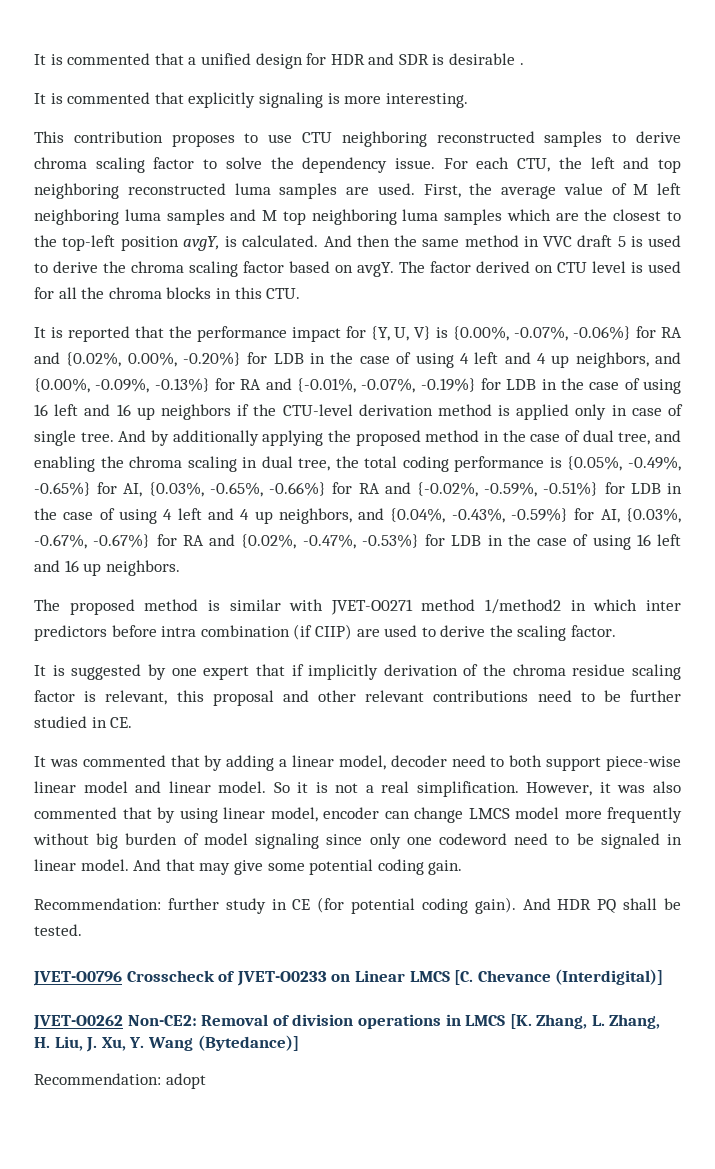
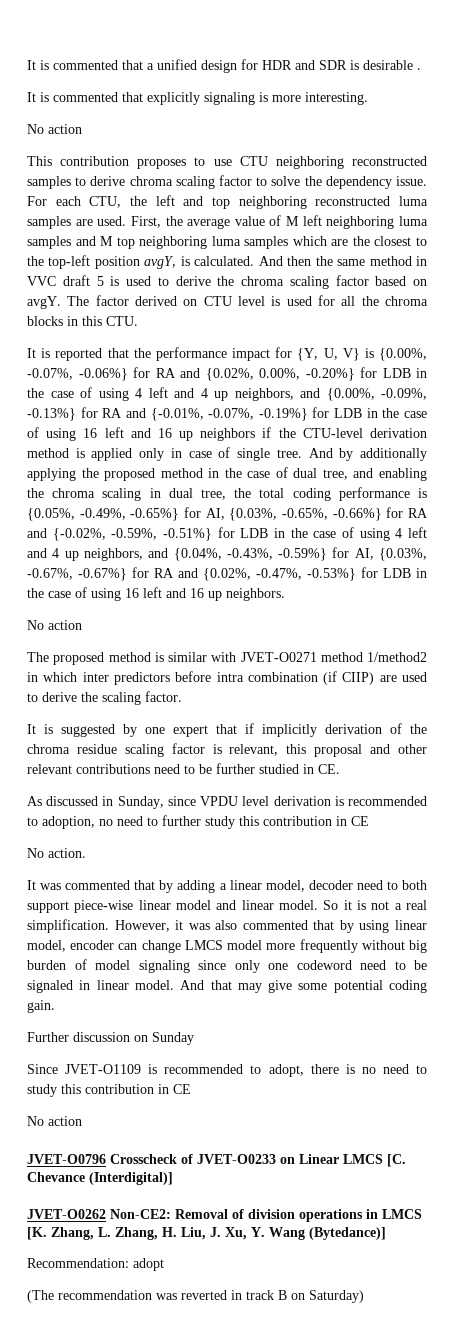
  It is commented that explicitly signaling is more interesting.
+ No action
  And by additionally applying the proposed method in the case of dual tree, and enabling the chroma scaling in dual tree, the total coding performance is {0.05%, -0.49%, -0.65%} for AI, {0.03%, -0.65%, -0.66%} for RA and {-0.02%, -0.59%, -0.51%} for LDB in the case of using 4 left and 4 up neighbors, and {0.04%, -0.43%, -0.59%} for AI, {0.03%, -0.67%, -0.67%} for RA and {0.02%, -0.47%, -0.53%} for LDB in the case of using 16 left and 16 up neighbors.
+ No action
+ As discussed in Sunday, since VPDU level derivation is recommended to adoption, no need to further study this contribution in CE
+ No action.
- Recommendation: further study in CE (for potential coding gain). And HDR PQ shall be tested.
+ Further discussion on Sunday
+ Since JVET-O1109 is recommended to adopt, there is no need to study this contribution in CE
+ No action
+ (The recommendation was reverted in track B on Saturday)

